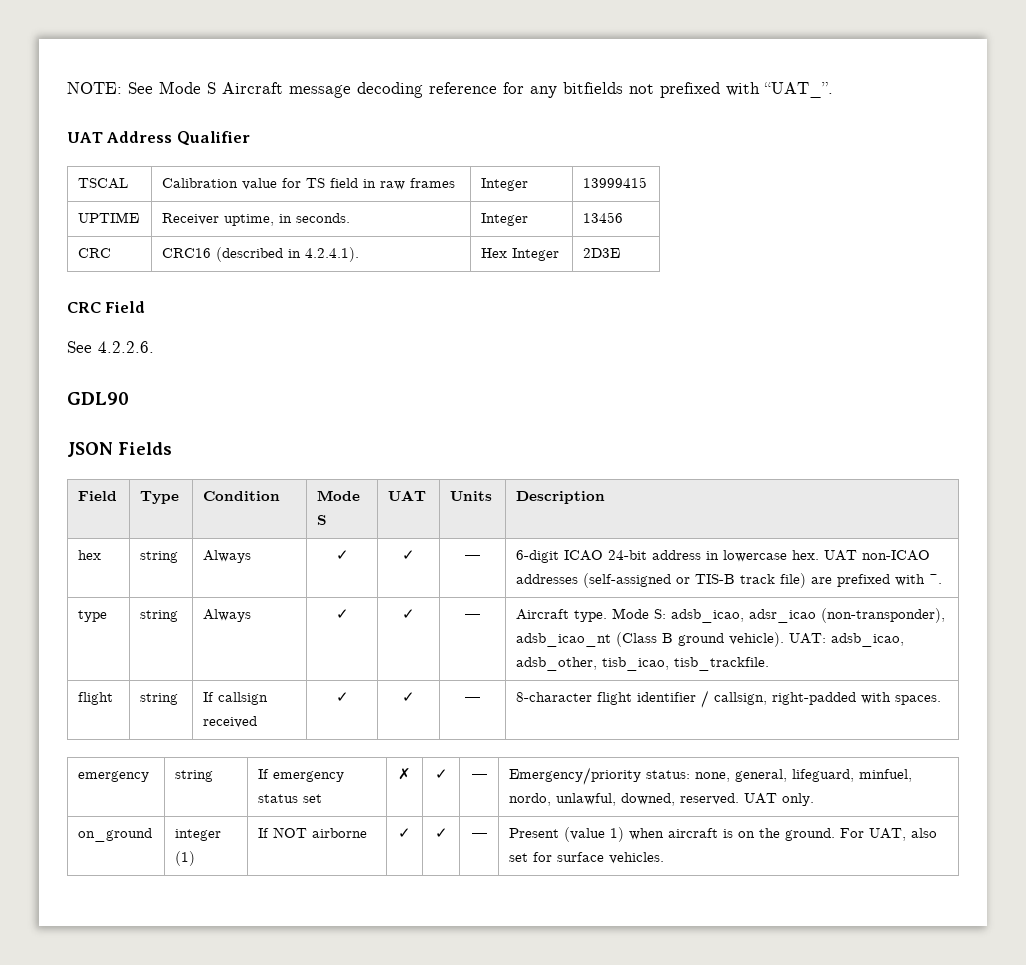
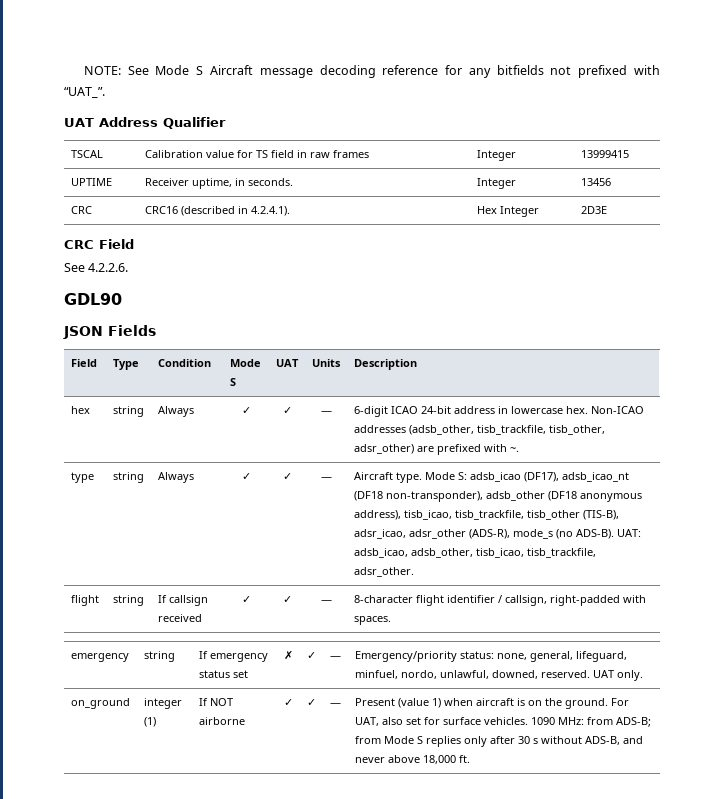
- hex | string | Always | ✓ | ✓ | — | 6-digit ICAO 24-bit address in lowercase hex. UAT non-ICAO addresses (self-assigned or TIS-B track file) are prefixed with ~.
+ hex | string | Always | ✓ | ✓ | — | 6-digit ICAO 24-bit address in lowercase hex. Non-ICAO addresses (adsb_other, tisb_trackfile, tisb_other, adsr_other) are prefixed with ~.
- type | string | Always | ✓ | ✓ | — | Aircraft type. Mode S: adsb_icao, adsr_icao (non-transponder), adsb_icao_nt (Class B ground vehicle). UAT: adsb_icao, adsb_other, tisb_icao, tisb_trackfile.
+ type | string | Always | ✓ | ✓ | — | Aircraft type. Mode S: adsb_icao (DF17), adsb_icao_nt (DF18 non-transponder), adsb_other (DF18 anonymous address), tisb_icao, tisb_trackfile, tisb_other (TIS-B), adsr_icao, adsr_other (ADS-R), mode_s (no ADS-B). UAT: adsb_icao, adsb_other, tisb_icao, tisb_trackfile, adsr_other.
+ 1090 MHz: from ADS-B; from Mode S replies only after 30 s without ADS-B, and never above 18,000 ft.

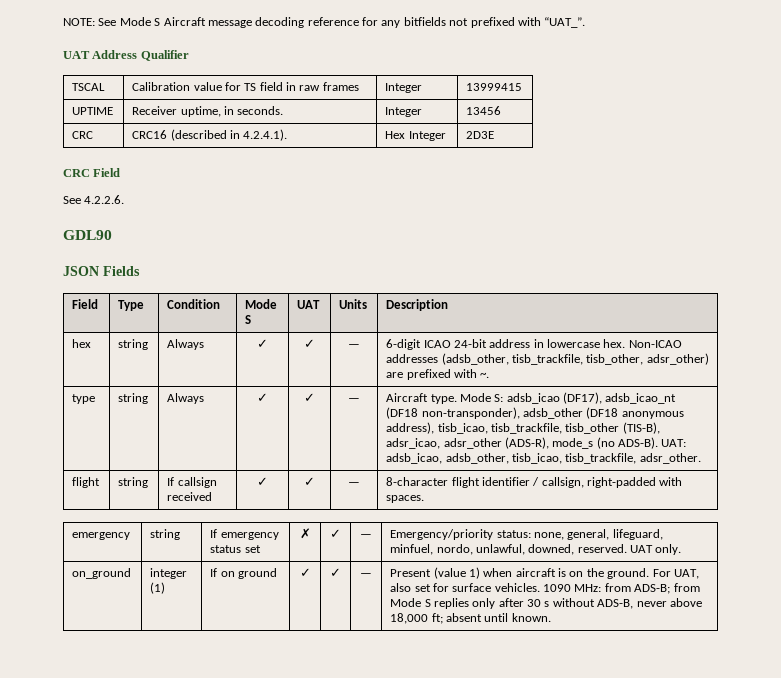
- If NOT airborne
+ If on ground
- 1090 MHz: from ADS-B; from Mode S replies only after 30 s without ADS-B, and never above 18,000 ft.
+ 1090 MHz: from ADS-B; from Mode S replies only after 30 s without ADS-B, never above 18,000 ft; absent until known.

